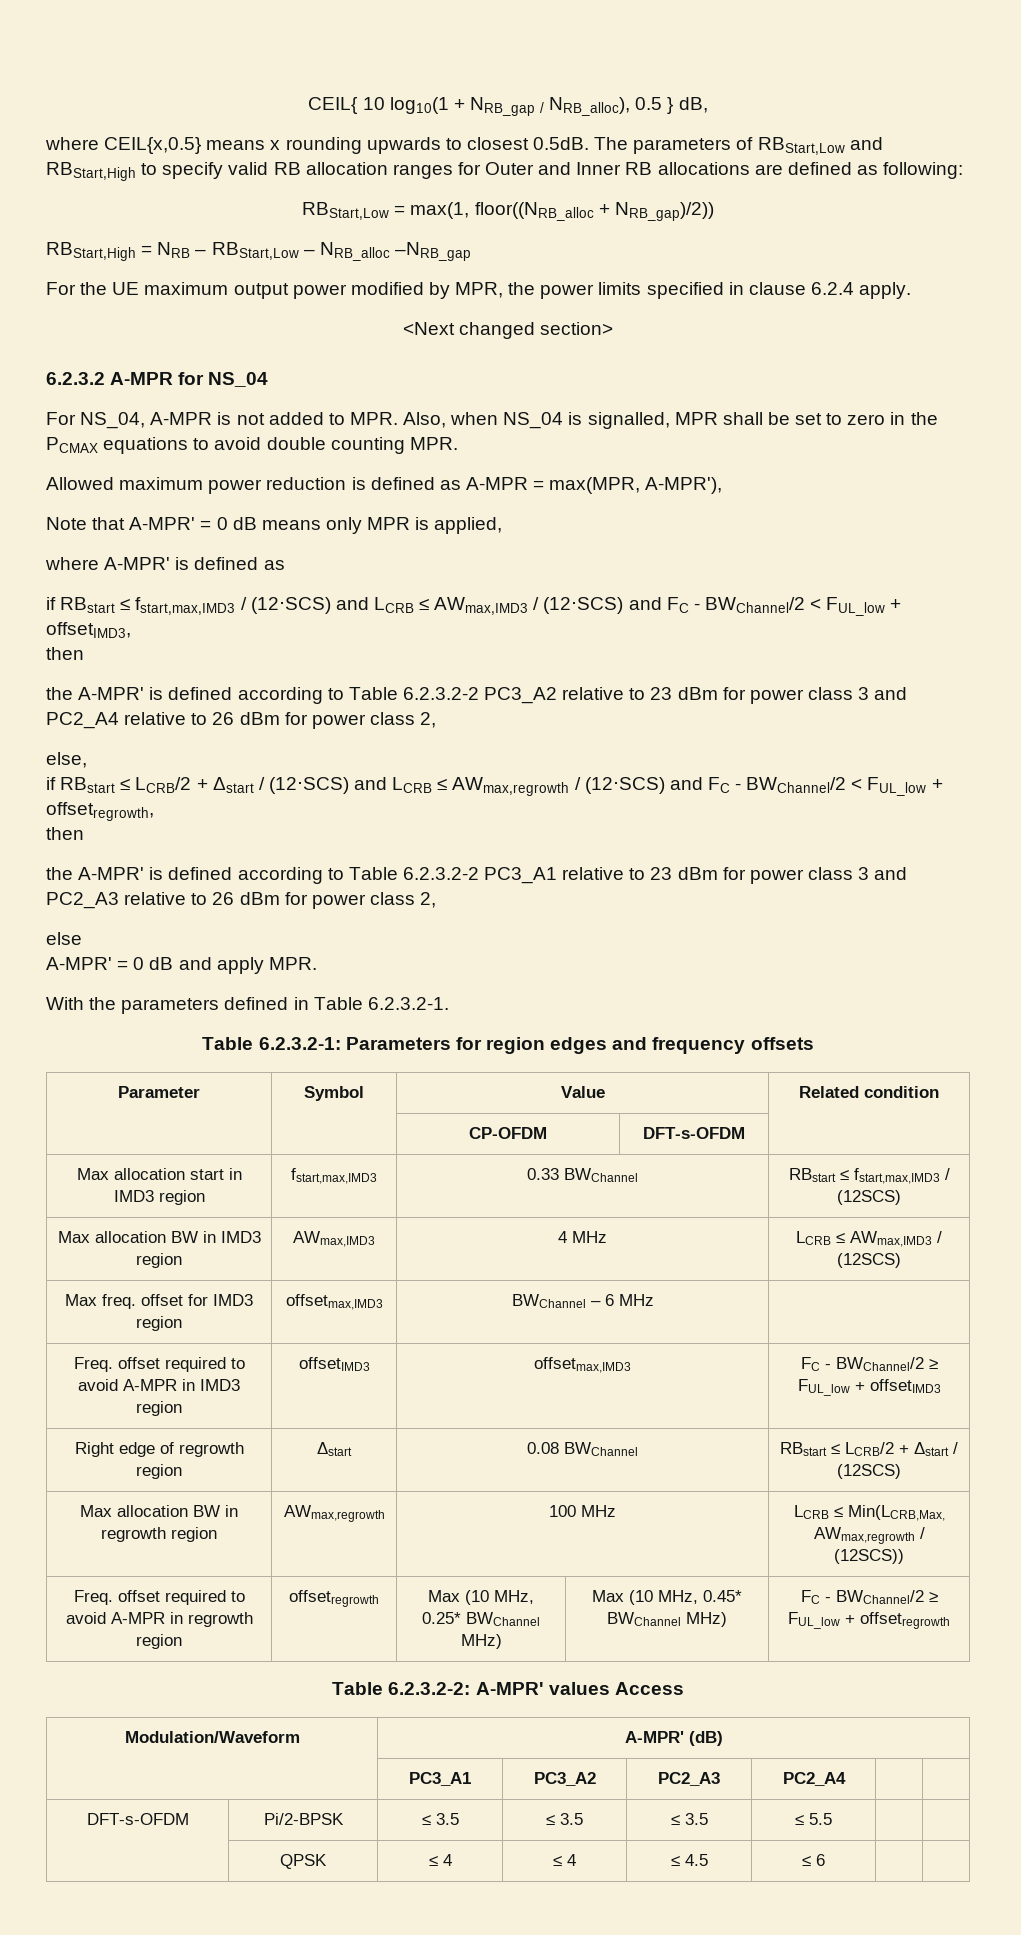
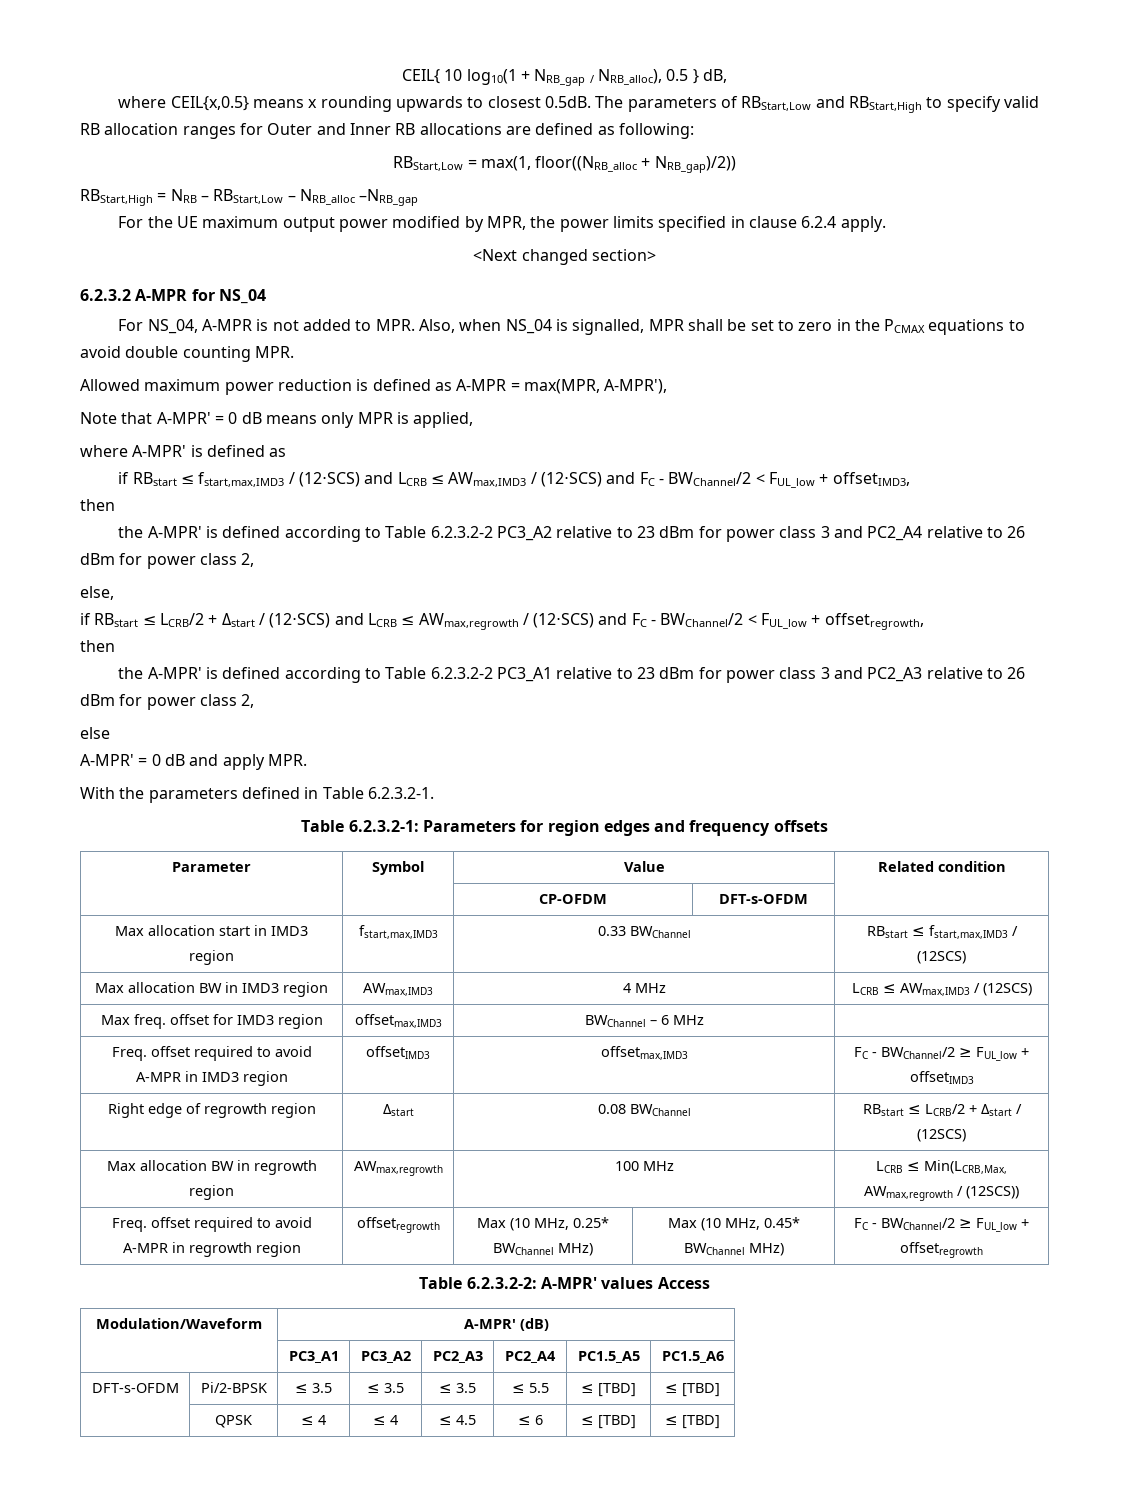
- | PC3_A1 | PC3_A2 | PC2_A3 | PC2_A4 | |
+ | PC3_A1 | PC3_A2 | PC2_A3 | PC2_A4 | PC1.5_A5 | PC1.5_A6
- DFT-s-OFDM | Pi/2-BPSK | ≤ 3.5 | ≤ 3.5 | ≤ 3.5 | ≤ 5.5 | |
+ DFT-s-OFDM | Pi/2-BPSK | ≤ 3.5 | ≤ 3.5 | ≤ 3.5 | ≤ 5.5 | ≤ [TBD] | ≤ [TBD]
- | QPSK | ≤ 4 | ≤ 4 | ≤ 4.5 | ≤ 6 | |
+ | QPSK | ≤ 4 | ≤ 4 | ≤ 4.5 | ≤ 6 | ≤ [TBD] | ≤ [TBD]

